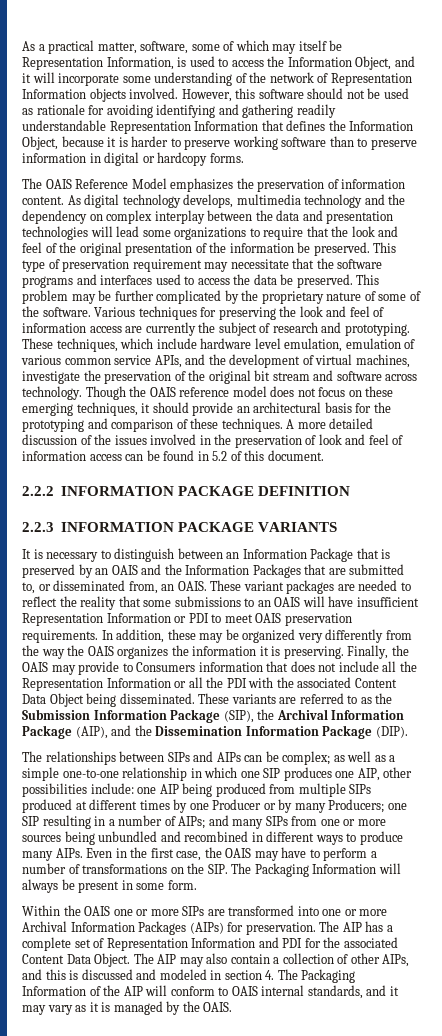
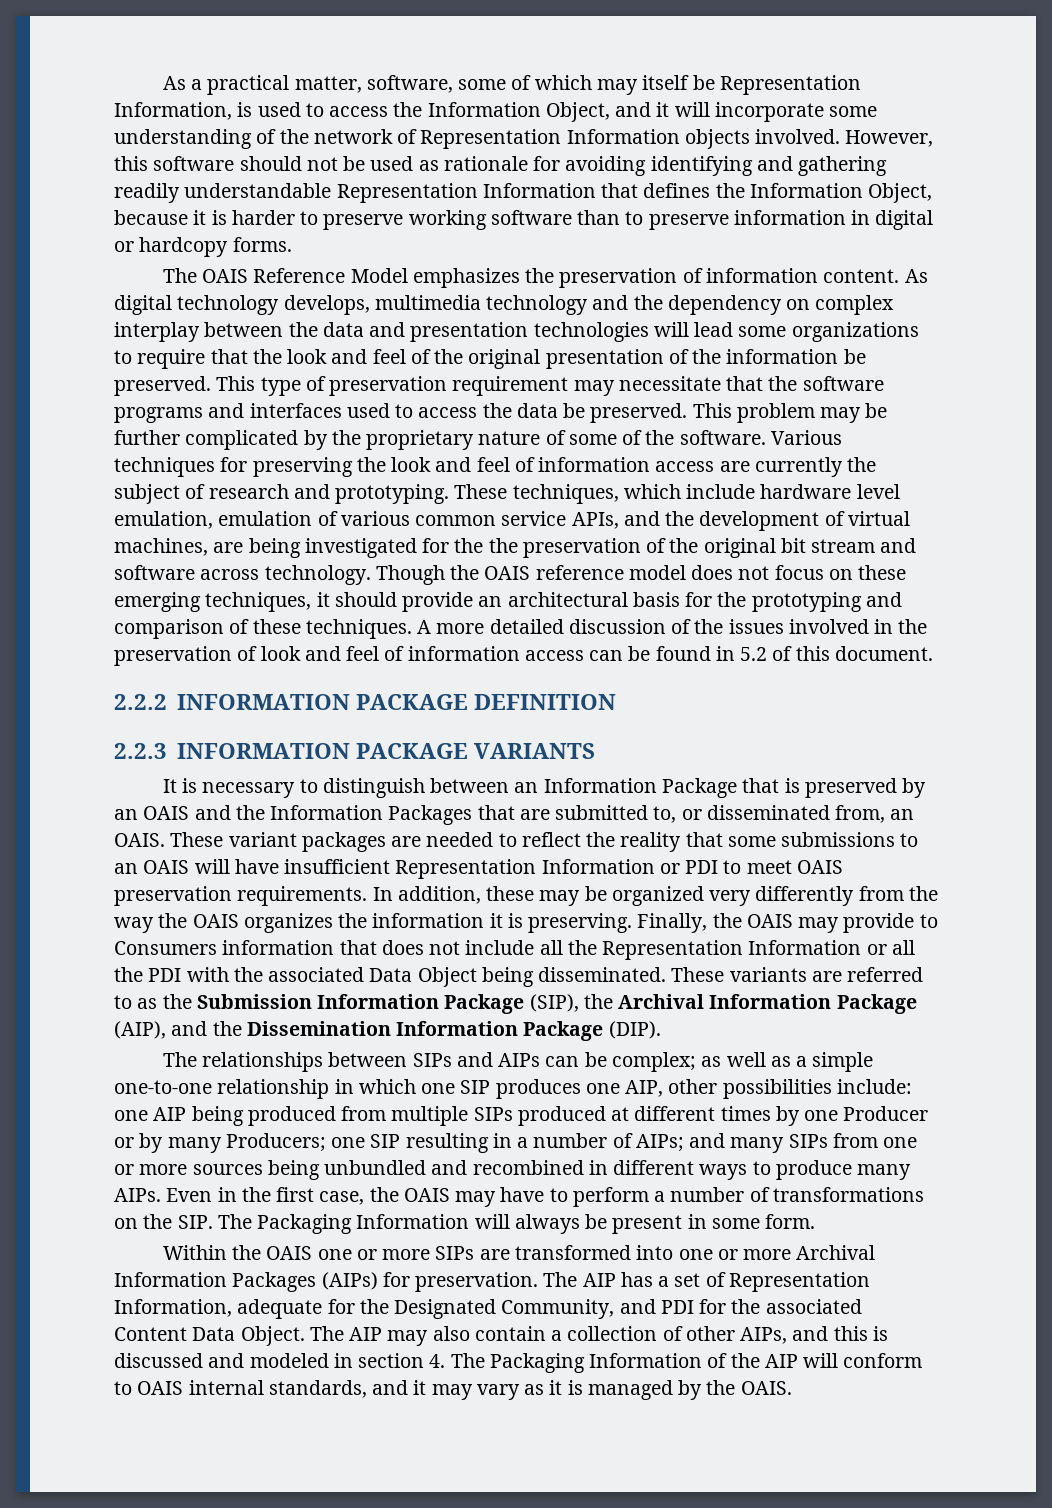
- These techniques, which include hardware level emulation, emulation of various common service APIs, and the development of virtual machines, investigate the preservation of the original bit stream and software across technology.
+ These techniques, which include hardware level emulation, emulation of various common service APIs, and the development of virtual machines, are being investigated for the the preservation of the original bit stream and software across technology.
- Finally, the OAIS may provide to Consumers information that does not include all the Representation Information or all the PDI with the associated Content Data Object being disseminated.
+ Finally, the OAIS may provide to Consumers information that does not include all the Representation Information or all the PDI with the associated Data Object being disseminated.
- The AIP has a complete set of Representation Information and PDI for the associated Content Data Object.
+ The AIP has a set of Representation Information, adequate for the Designated Community, and PDI for the associated Content Data Object.

